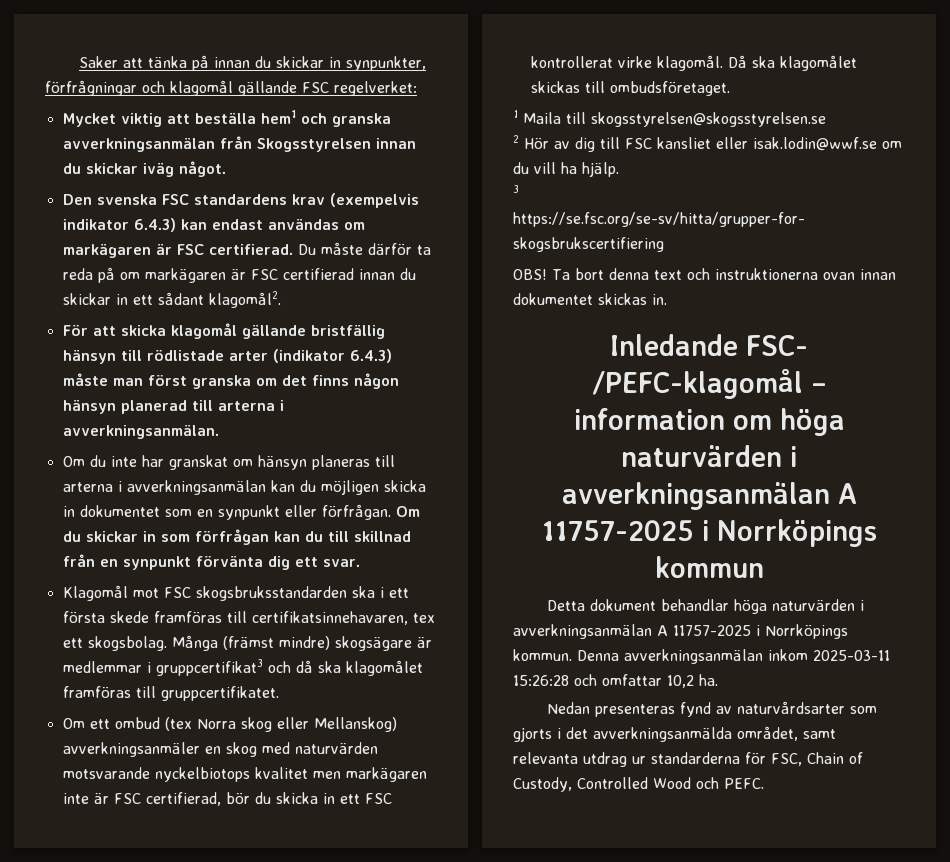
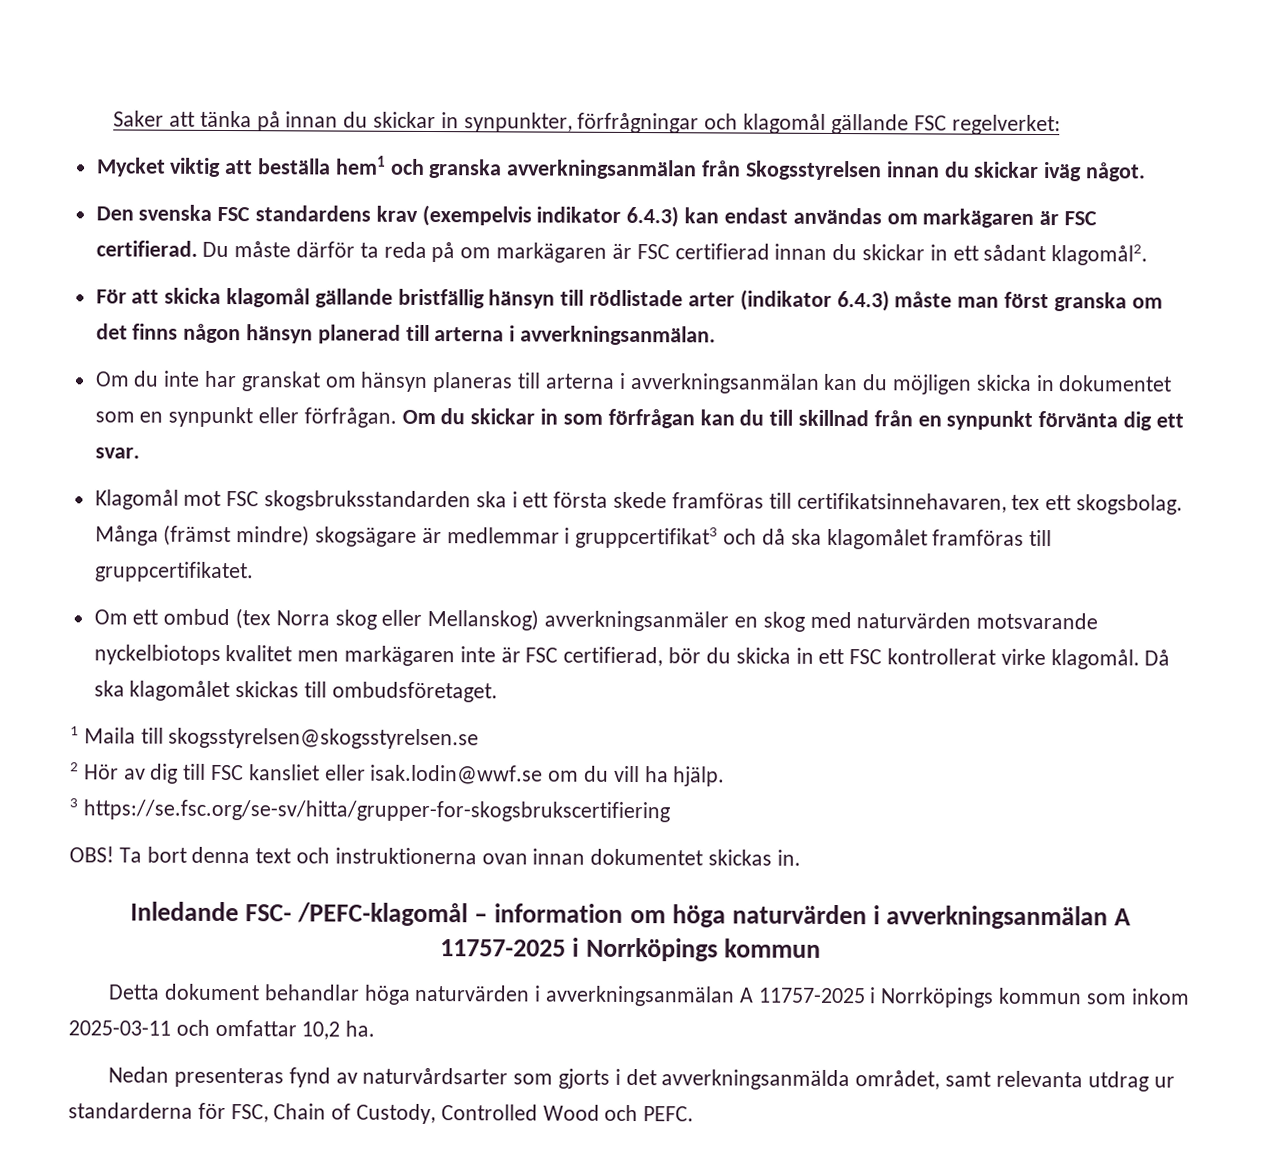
- Detta dokument behandlar höga naturvärden i avverkningsanmälan A 11757-2025 i Norrköpings kommun. Denna avverkningsanmälan inkom 2025-03-11 15:26:28 och omfattar 10,2 ha.
+ Detta dokument behandlar höga naturvärden i avverkningsanmälan A 11757-2025 i Norrköpings kommun som inkom 2025-03-11 och omfattar 10,2 ha.

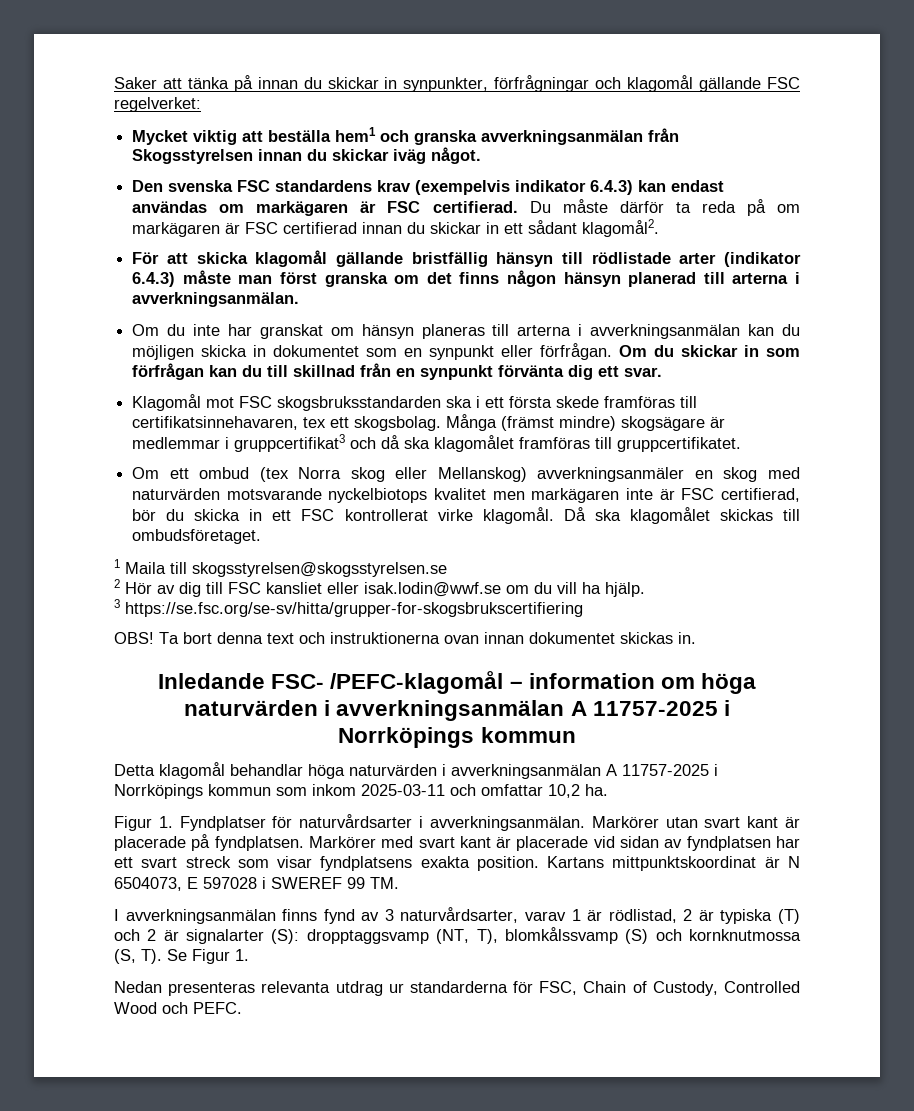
- Detta dokument behandlar höga naturvärden i avverkningsanmälan A 11757-2025 i Norrköpings kommun som inkom 2025-03-11 och omfattar 10,2 ha.
+ Detta klagomål behandlar höga naturvärden i avverkningsanmälan A 11757-2025 i Norrköpings kommun som inkom 2025-03-11 och omfattar 10,2 ha.
- Nedan presenteras fynd av naturvårdsarter som gjorts i det avverkningsanmälda området, samt relevanta utdrag ur standarderna för FSC, Chain of Custody, Controlled Wood och PEFC.
+ Figur 1. Fyndplatser för naturvårdsarter i avverkningsanmälan. Markörer utan svart kant är placerade på fyndplatsen. Markörer med svart kant är placerade vid sidan av fyndplatsen har ett svart streck som visar fyndplatsens exakta position. Kartans mittpunktskoordinat är N 6504073, E 597028 i SWEREF 99 TM.
+ I avverkningsanmälan finns fynd av 3 naturvårdsarter, varav 1 är rödlistad, 2 är typiska (T) och 2 är signalarter (S): dropptaggsvamp (NT, T), blomkålssvamp (S) och kornknutmossa (S, T). Se Figur 1.
+ Nedan presenteras relevanta utdrag ur standarderna för FSC, Chain of Custody, Controlled Wood och PEFC.

